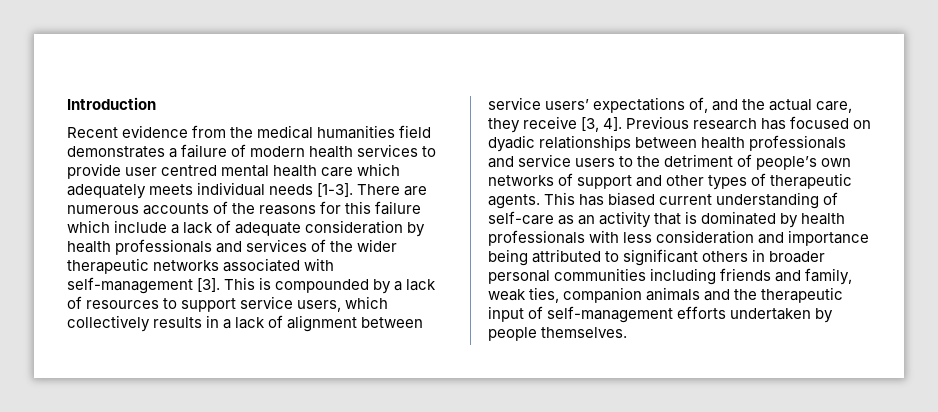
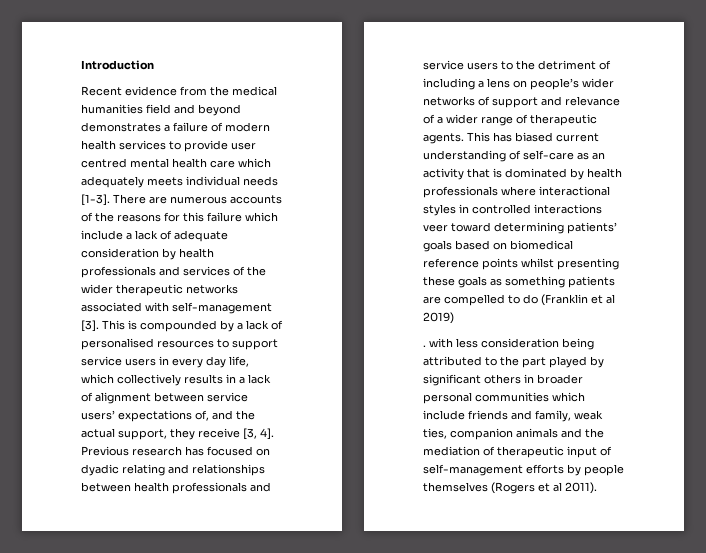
- Recent evidence from the medical humanities field demonstrates a failure of modern health services to provide user centred mental health care which adequately meets individual needs [1-3].
+ Recent evidence from the medical humanities field and beyond demonstrates a failure of modern health services to provide user centred mental health care which adequately meets individual needs [1-3].
- This is compounded by a lack of resources to support service users, which collectively results in a lack of alignment between service users’ expectations of, and the actual care, they receive [3, 4].
+ This is compounded by a lack of personalised resources to support service users in every day life, which collectively results in a lack of alignment between service users’ expectations of, and the actual support, they receive [3, 4].
- Previous research has focused on dyadic relationships between health professionals and service users to the detriment of people’s own networks of support and other types of therapeutic agents.
+ Previous research has focused on dyadic relating and relationships between health professionals and service users to the detriment of including a lens on people’s wider networks of support and relevance of a wider range of therapeutic agents.
- This has biased current understanding of self-care as an activity that is dominated by health professionals with less consideration and importance being attributed to significant others in broader personal communities including friends and family, weak ties, companion animals and the therapeutic input of self-management efforts undertaken by people themselves.
+ This has biased current understanding of self-care as an activity that is dominated by health professionals where interactional styles in controlled interactions veer toward determining patients’ goals based on biomedical reference points whilst presenting these goals as something patients are compelled to do (Franklin et al 2019)
+ . with less consideration being attributed to the part played by significant others in broader personal communities which include friends and family, weak ties, companion animals and the mediation of therapeutic input of self-management efforts by people themselves (Rogers et al 2011).

